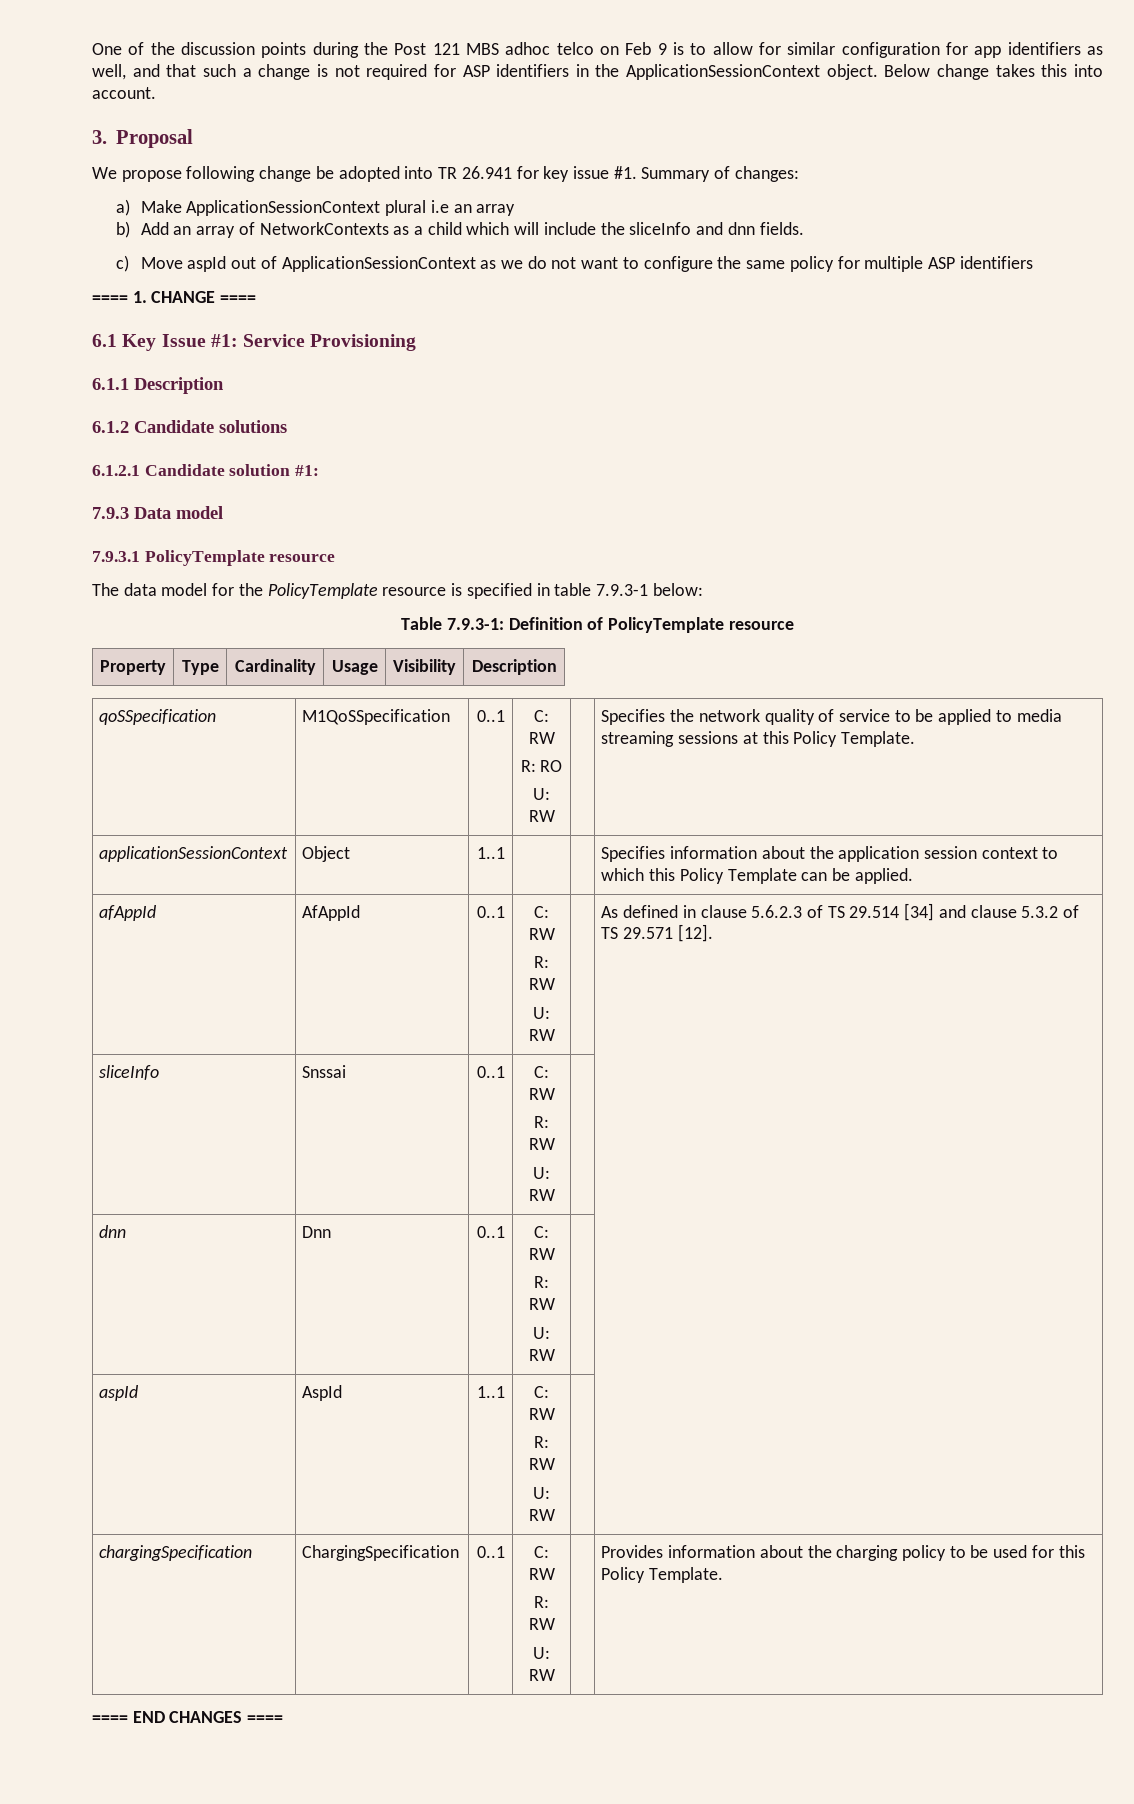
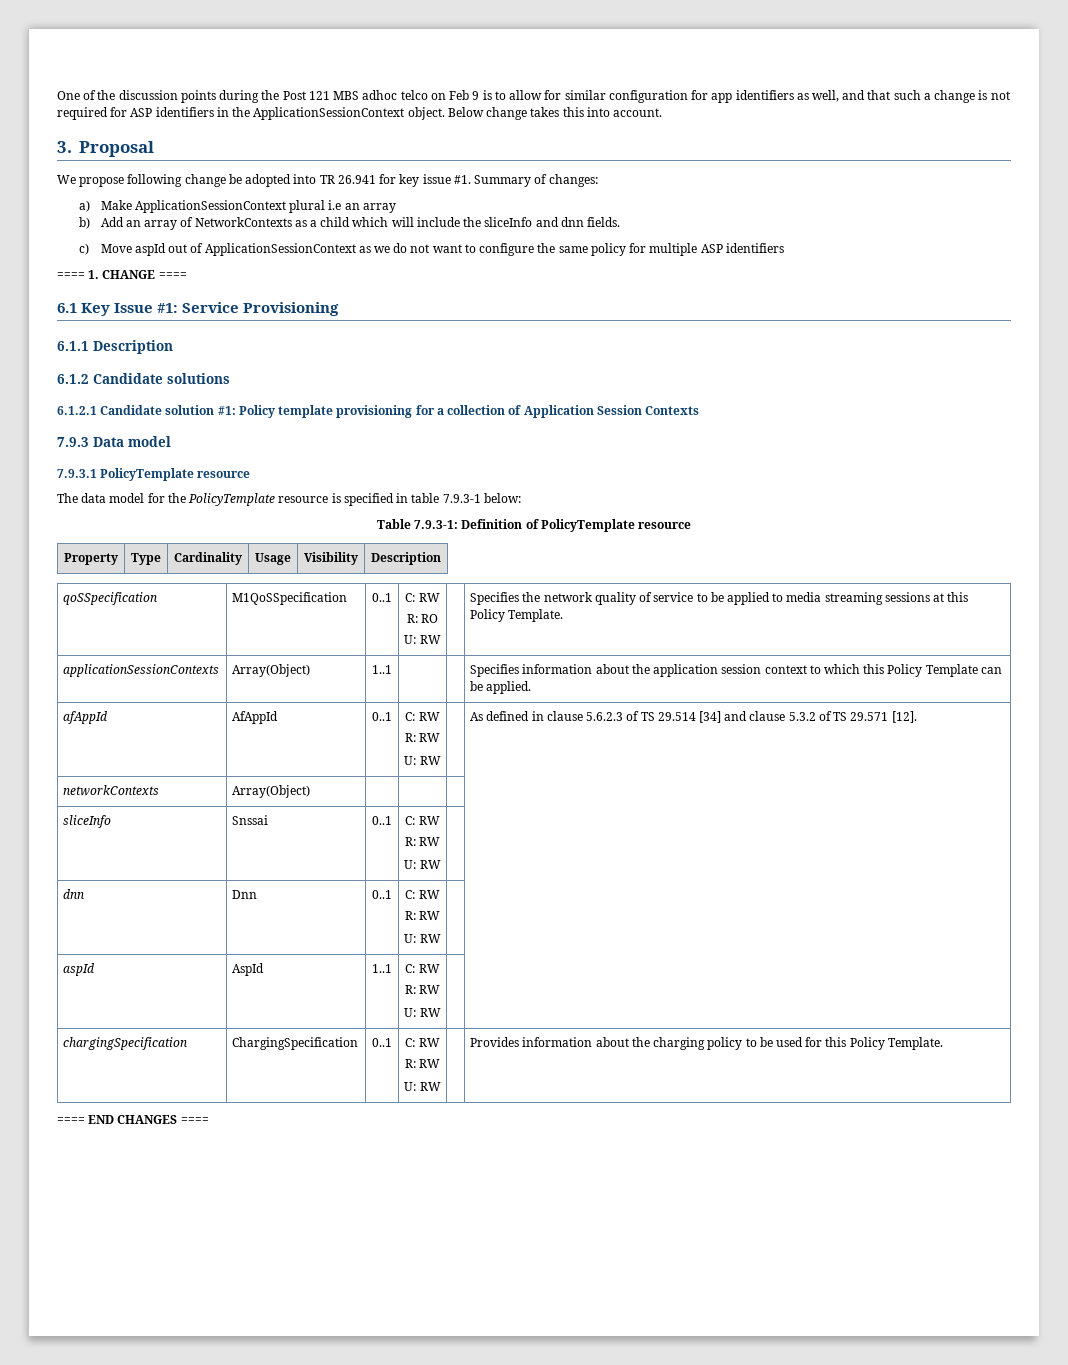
- 6.1.2.1 Candidate solution #1:
+ 6.1.2.1 Candidate solution #1: Policy template provisioning for a collection of Application Session Contexts
- applicationSessionContext | Object | 1..1 | | | Specifies information about the application session context to which this Policy Template can be applied.
+ applicationSessionContexts | Array(Object) | 1..1 | | | Specifies information about the application session context to which this Policy Template can be applied.
+ networkContexts | Array(Object) | | | |

